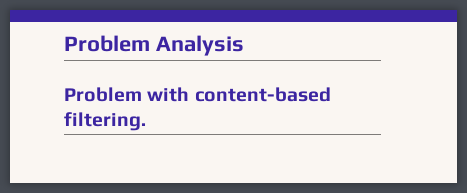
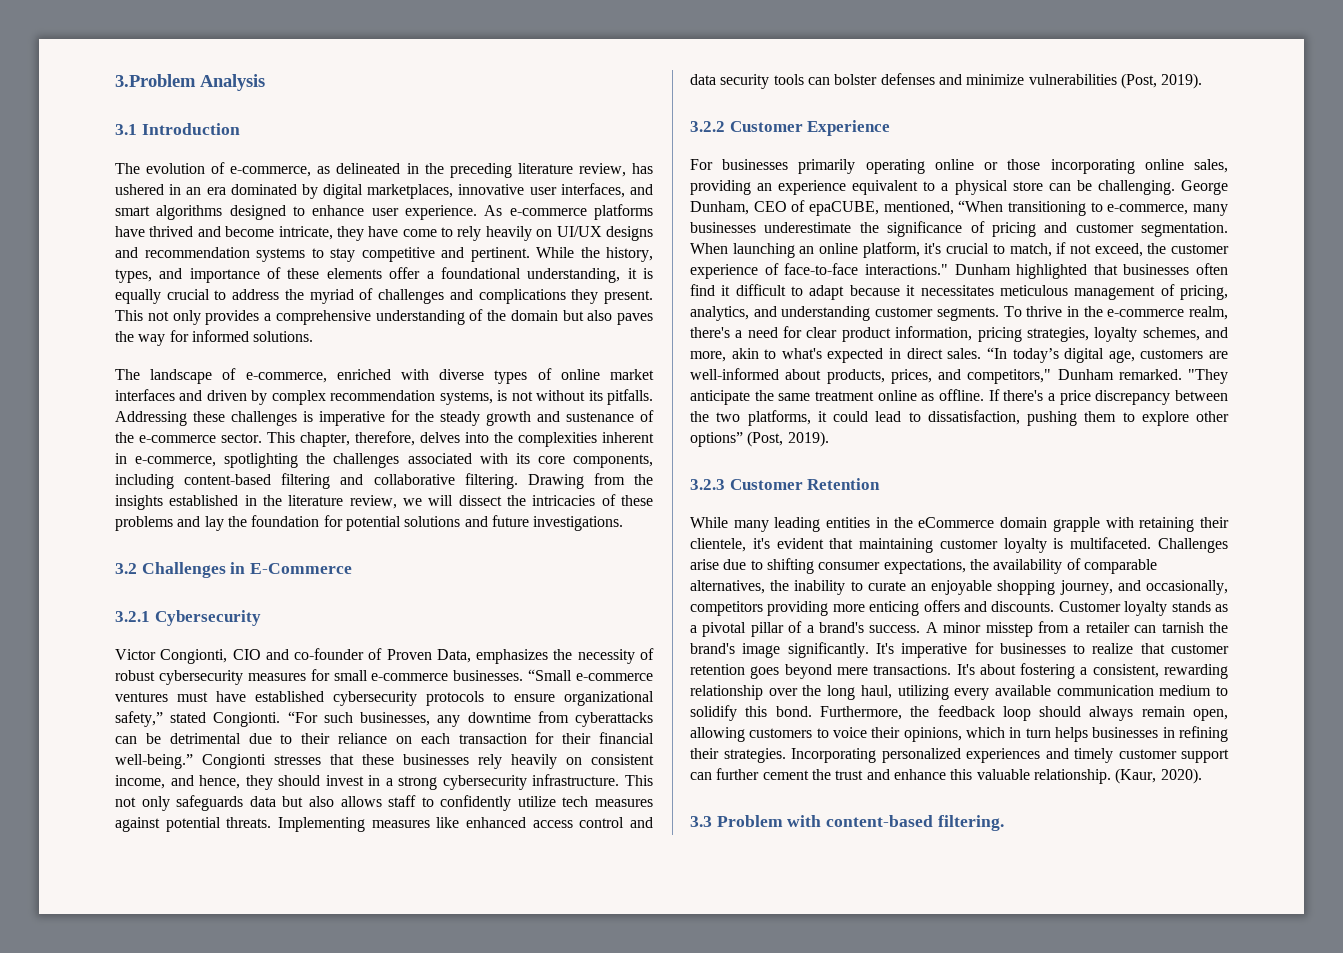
- Problem Analysis
+ 3.Problem Analysis
- Problem with content-based filtering.
+ 3.1 Introduction
+ The evolution of e-commerce, as delineated in the preceding literature review, has ushered in an era dominated by digital marketplaces, innovative user interfaces, and smart algorithms designed to enhance user experience. As e-commerce platforms have thrived and become intricate, they have come to rely heavily on UI/UX designs and recommendation systems to stay competitive and pertinent. While the history, types, and importance of these elements offer a foundational understanding, it is equally crucial to address the myriad of challenges and complications they present. This not only provides a comprehensive understanding of the domain but also paves the way for informed solutions.
+ The landscape of e-commerce, enriched with diverse types of online market interfaces and driven by complex recommendation systems, is not without its pitfalls. Addressing these challenges is imperative for the steady growth and sustenance of the e-commerce sector. This chapter, therefore, delves into the complexities inherent in e-commerce, spotlighting the challenges associated with its core components, including content-based filtering and collaborative filtering. Drawing from the insights established in the literature review, we will dissect the intricacies of these problems and lay the foundation for potential solutions and future investigations.
+ 3.2 Challenges in E-Commerce
+ 3.2.1 Cybersecurity
+ Victor Congionti, CIO and co-founder of Proven Data, emphasizes the necessity of robust cybersecurity measures for small e-commerce businesses. “Small e-commerce ventures must have established cybersecurity protocols to ensure organizational safety,” stated Congionti. “For such businesses, any downtime from cyberattacks can be detrimental due to their reliance on each transaction for their financial well-being.” Congionti stresses that these businesses rely heavily on consistent income, and hence, they should invest in a strong cybersecurity infrastructure. This not only safeguards data but also allows staff to confidently utilize tech measures against potential threats. Implementing measures like enhanced access control and data security tools can bolster defenses and minimize vulnerabilities (Post, 2019).
+ 3.2.2 Customer Experience
+ For businesses primarily operating online or those incorporating online sales, providing an experience equivalent to a physical store can be challenging. George Dunham, CEO of epaCUBE, mentioned, “When transitioning to e-commerce, many businesses underestimate the significance of pricing and customer segmentation. When launching an online platform, it's crucial to match, if not exceed, the customer experience of face-to-face interactions." Dunham highlighted that businesses often find it difficult to adapt because it necessitates meticulous management of pricing, analytics, and understanding customer segments. To thrive in the e-commerce realm, there's a need for clear product information, pricing strategies, loyalty schemes, and more, akin to what's expected in direct sales. “In today’s digital age, customers are well-informed about products, prices, and competitors," Dunham remarked. "They anticipate the same treatment online as offline. If there's a price discrepancy between the two platforms, it could lead to dissatisfaction, pushing them to explore other options” (Post, 2019).
+ 3.2.3 Customer Retention
+ While many leading entities in the eCommerce domain grapple with retaining their clientele, it's evident that maintaining customer loyalty is multifaceted. Challenges arise due to shifting consumer expectations, the availability of comparable alternatives, the inability to curate an enjoyable shopping journey, and occasionally, competitors providing more enticing offers and discounts. Customer loyalty stands as a pivotal pillar of a brand's success. A minor misstep from a retailer can tarnish the brand's image significantly. It's imperative for businesses to realize that customer retention goes beyond mere transactions. It's about fostering a consistent, rewarding relationship over the long haul, utilizing every available communication medium to solidify this bond. Furthermore, the feedback loop should always remain open, allowing customers to voice their opinions, which in turn helps businesses in refining their strategies. Incorporating personalized experiences and timely customer support can further cement the trust and enhance this valuable relationship. (Kaur, 2020).
+ 3.3 Problem with content-based filtering.

